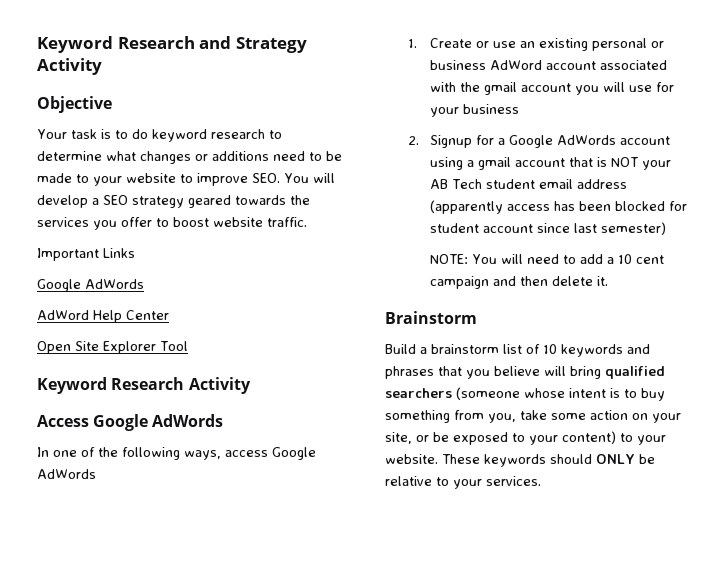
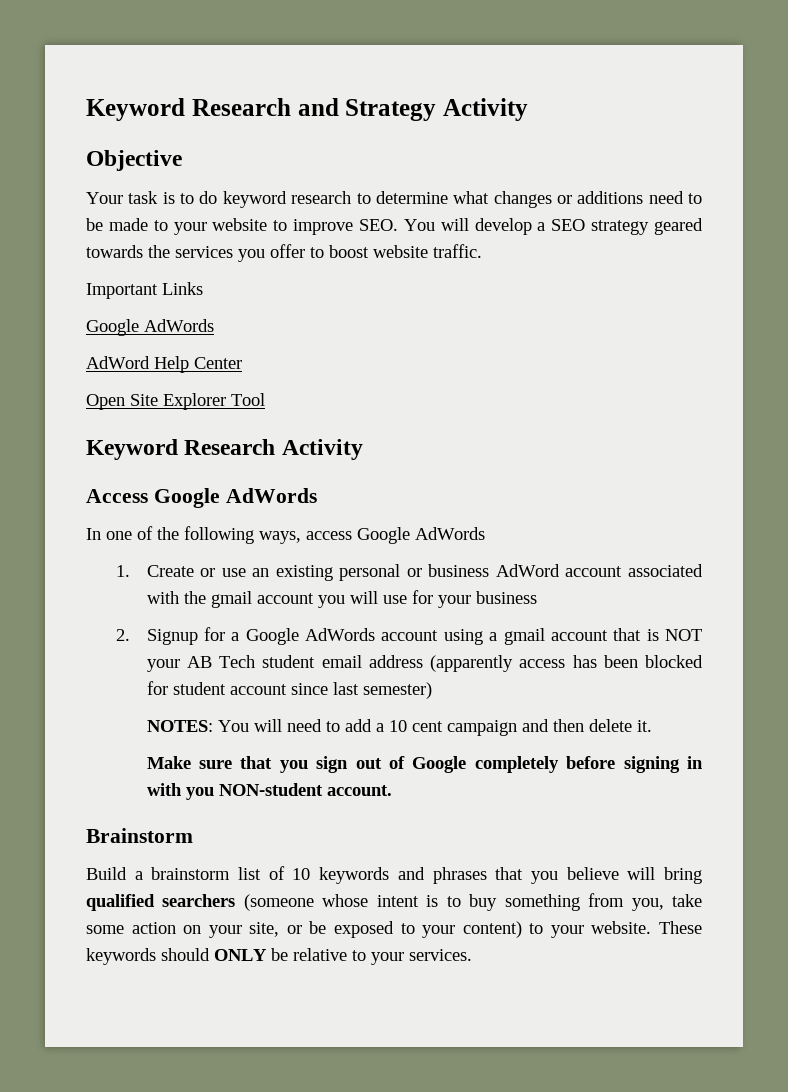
- NOTE: You will need to add a 10 cent campaign and then delete it.
+ NOTES: You will need to add a 10 cent campaign and then delete it.
+ Make sure that you sign out of Google completely before signing in with you NON-student account.

